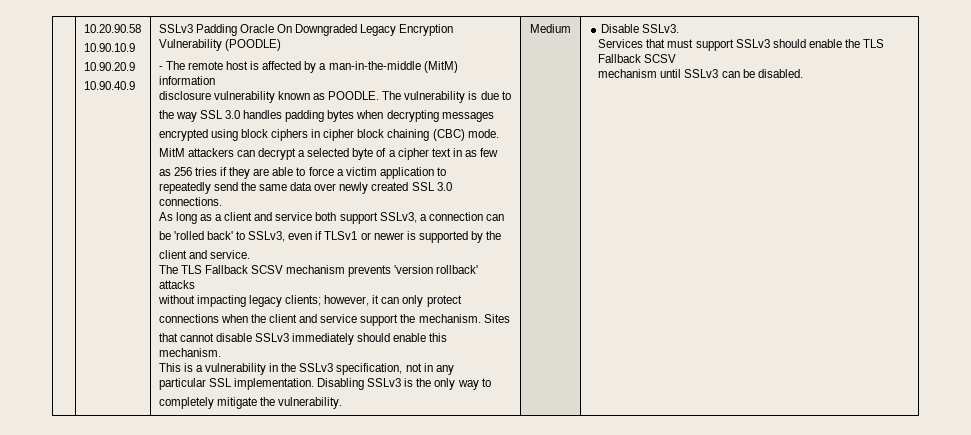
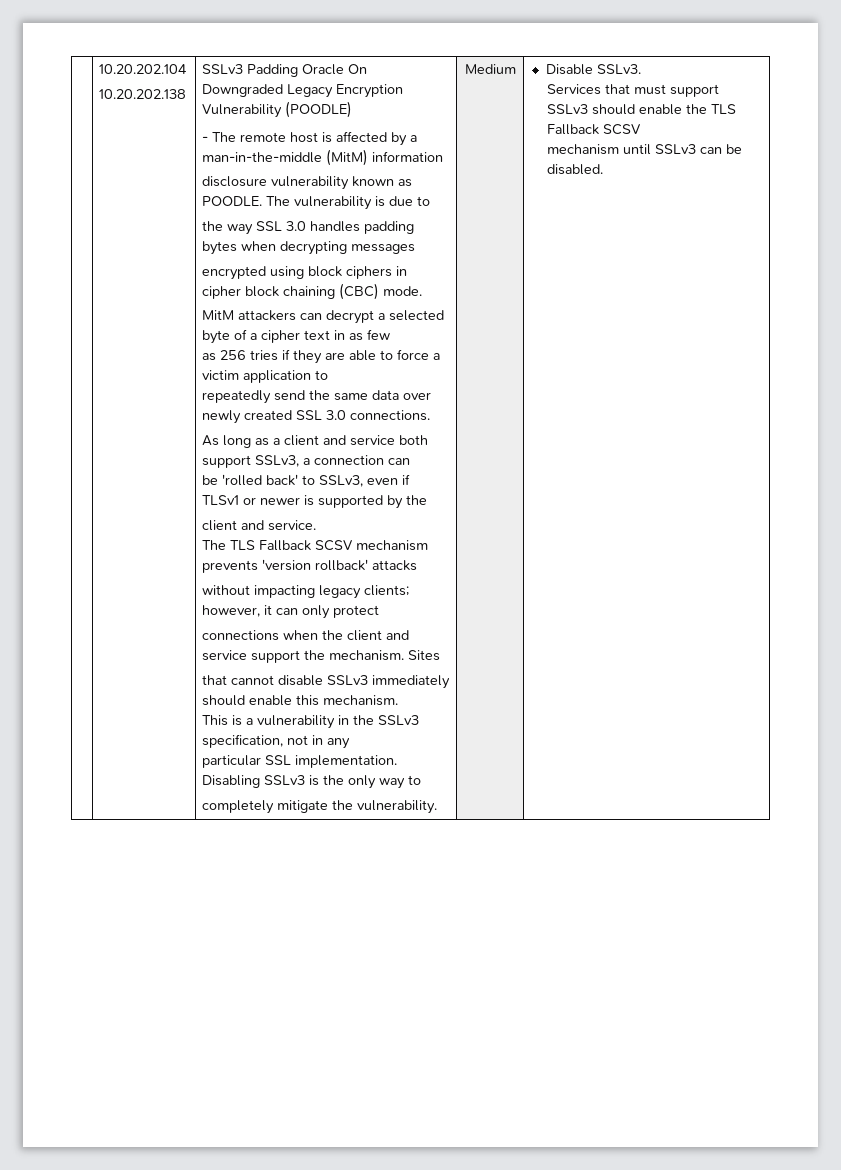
- 10.20.90.58
- 10.90.10.9
- 10.90.20.9
- 10.90.40.9
+ 10.20.202.104
+ 10.20.202.138

